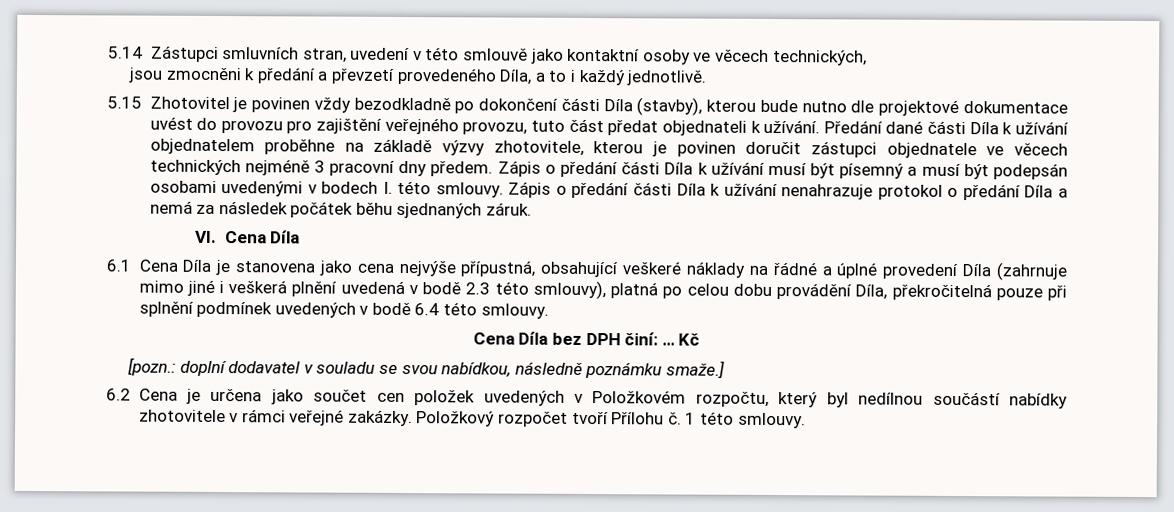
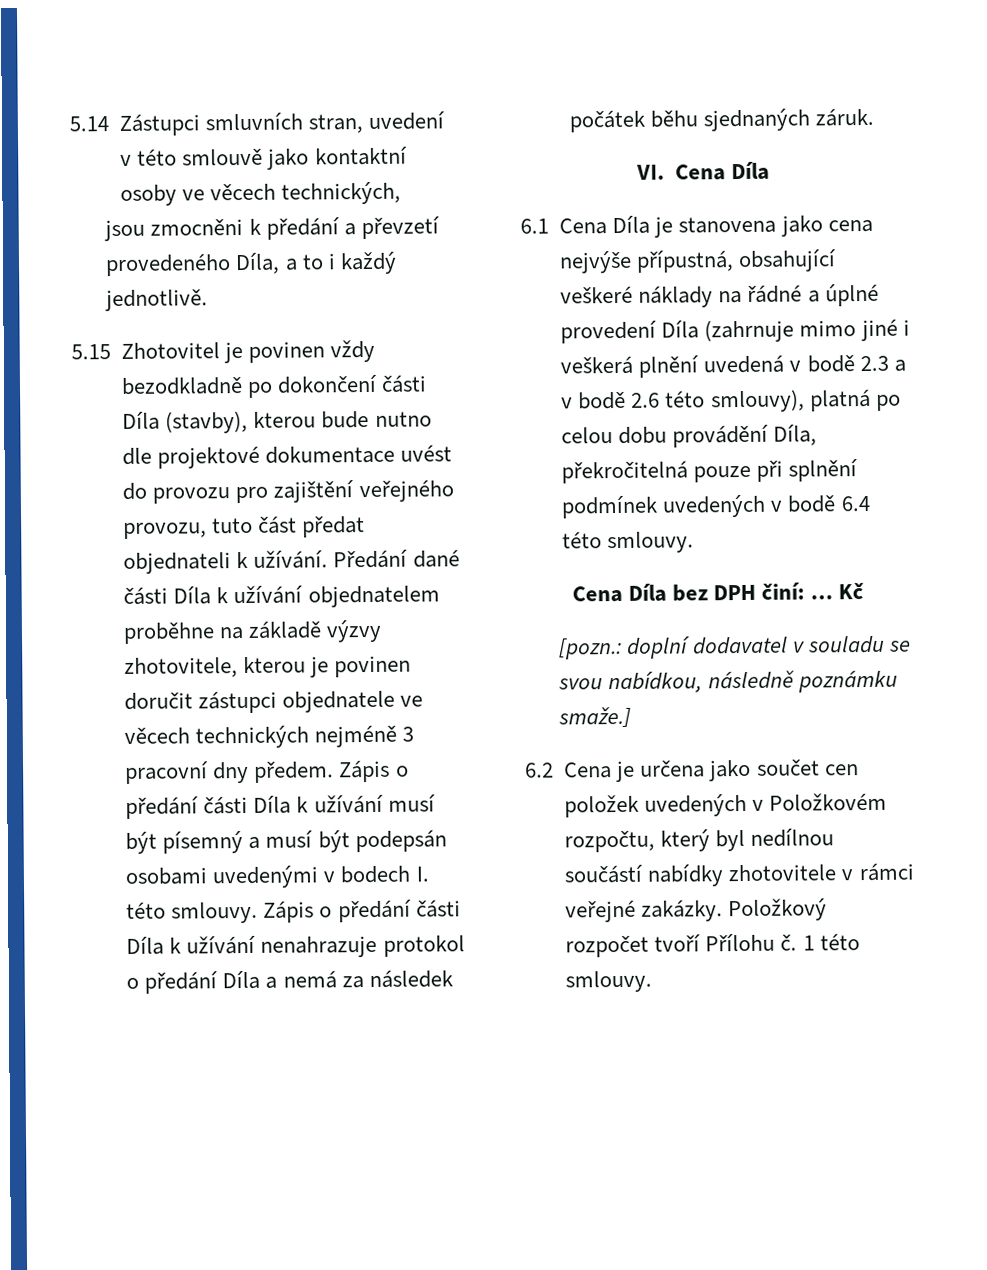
- 6.1 Cena Díla je stanovena jako cena nejvýše přípustná, obsahující veškeré náklady na řádné a úplné provedení Díla (zahrnuje mimo jiné i veškerá plnění uvedená v bodě 2.3 této smlouvy), platná po celou dobu provádění Díla, překročitelná pouze při splnění podmínek uvedených v bodě 6.4 této smlouvy.
+ 6.1 Cena Díla je stanovena jako cena nejvýše přípustná, obsahující veškeré náklady na řádné a úplné provedení Díla (zahrnuje mimo jiné i veškerá plnění uvedená v bodě 2.3 a v bodě 2.6 této smlouvy), platná po celou dobu provádění Díla, překročitelná pouze při splnění podmínek uvedených v bodě 6.4 této smlouvy.

